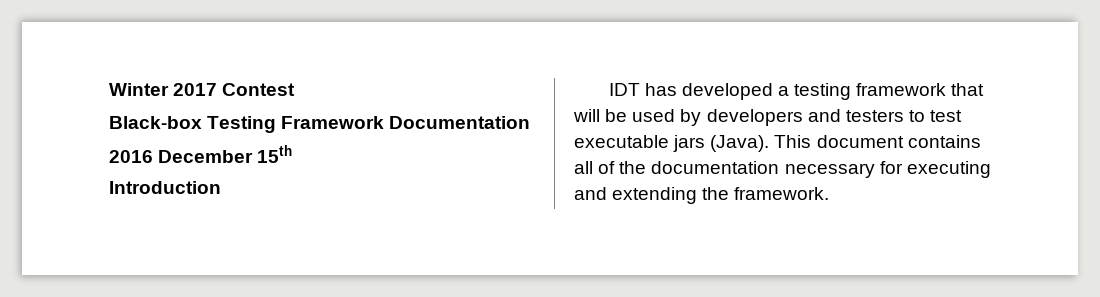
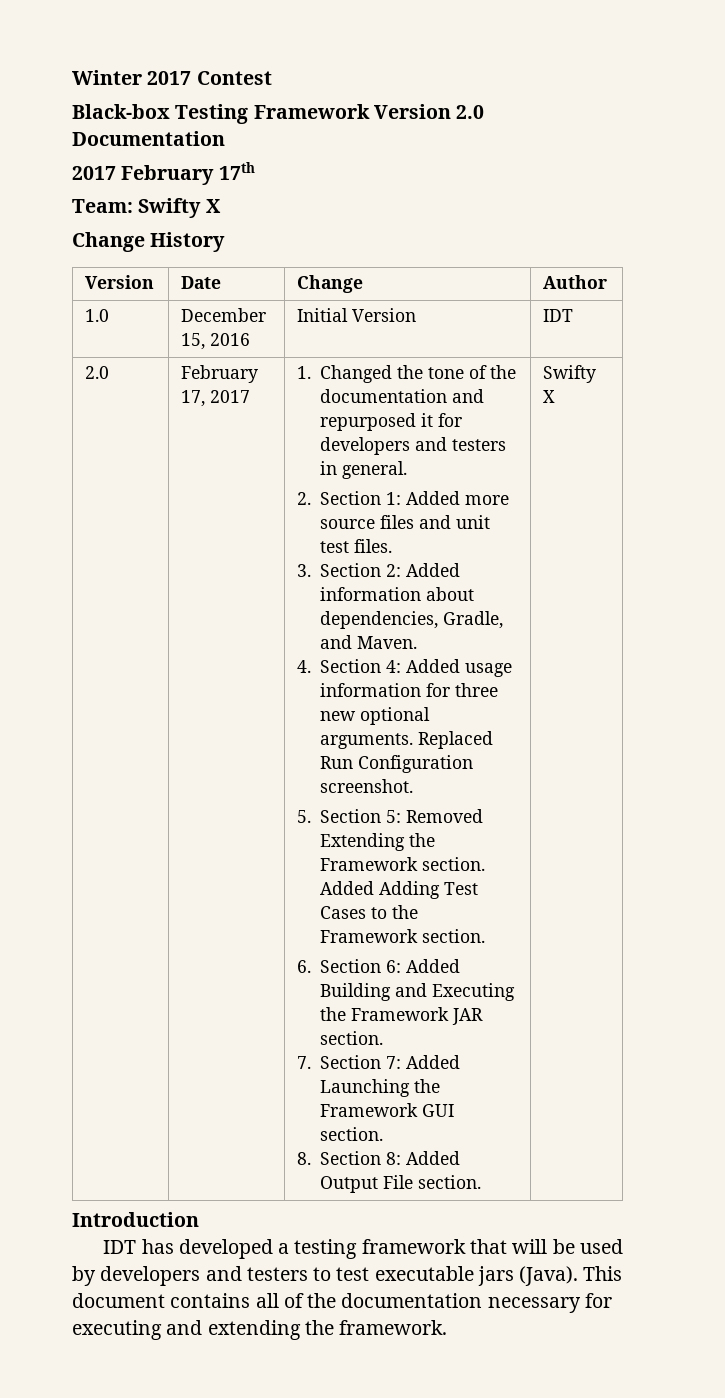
- Black-box Testing Framework Documentation
+ Black-box Testing Framework Version 2.0 Documentation
- 2016 December 15th
+ 2017 February 17th
+ Team: Swifty X
+ Change History
+ Version | Date | Change | Author
+ 1.0 | December 15, 2016 | Initial Version | IDT
+ 2.0 | February 17, 2017 | 1. Changed the tone of the documentation and repurposed it for developers and testers in general.
+ 2. Section 1: Added more source files and unit test files.
+ 3. Section 2: Added information about dependencies, Gradle, and Maven.
+ 4. Section 4: Added usage information for three new optional arguments. Replaced Run Configuration screenshot.
+ 5. Section 5: Removed Extending the Framework section. Added Adding Test Cases to the Framework section.
+ 6. Section 6: Added Building and Executing the Framework JAR section.
+ 7. Section 7: Added Launching the Framework GUI section.
+ 8. Section 8: Added Output File section. | Swifty X

